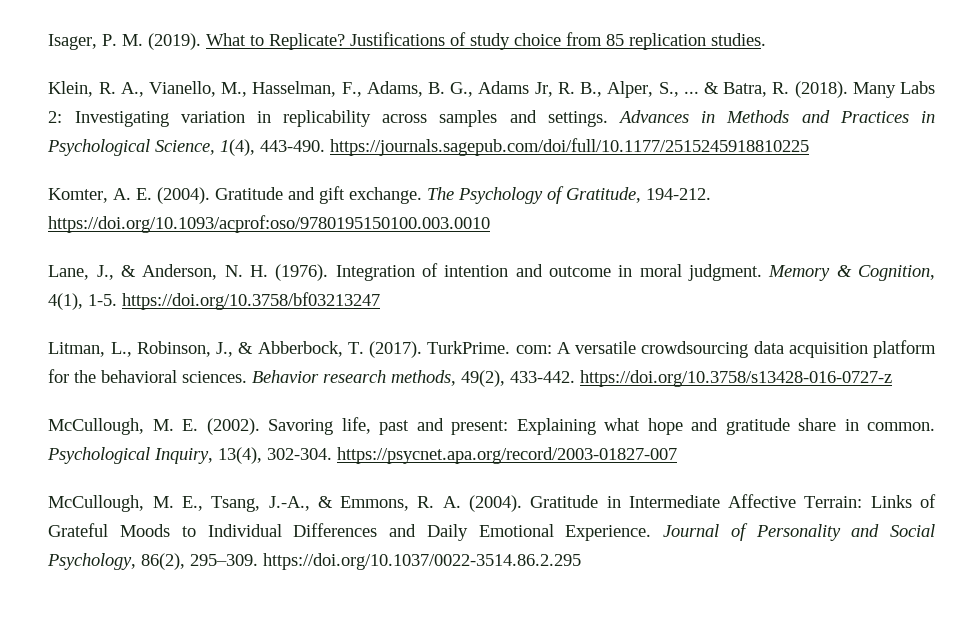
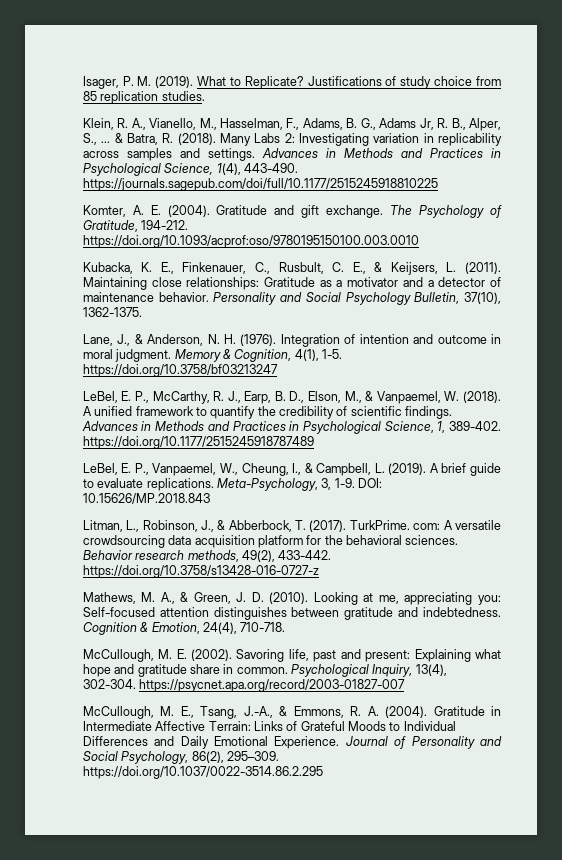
+ Kubacka, K. E., Finkenauer, C., Rusbult, C. E., & Keijsers, L. (2011). Maintaining close relationships: Gratitude as a motivator and a detector of maintenance behavior. Personality and Social Psychology Bulletin, 37(10), 1362-1375.
+ LeBel, E. P., McCarthy, R. J., Earp, B. D., Elson, M., & Vanpaemel, W. (2018). A unified framework to quantify the credibility of scientific findings. Advances in Methods and Practices in Psychological Science, 1, 389-402. https://doi.org/10.1177/2515245918787489
+ LeBel, E. P., Vanpaemel, W., Cheung, I., & Campbell, L. (2019). A brief guide to evaluate replications. Meta-Psychology, 3, 1-9. DOI: 10.15626/MP.2018.843
+ Mathews, M. A., & Green, J. D. (2010). Looking at me, appreciating you: Self-focused attention distinguishes between gratitude and indebtedness. Cognition & Emotion, 24(4), 710-718.

